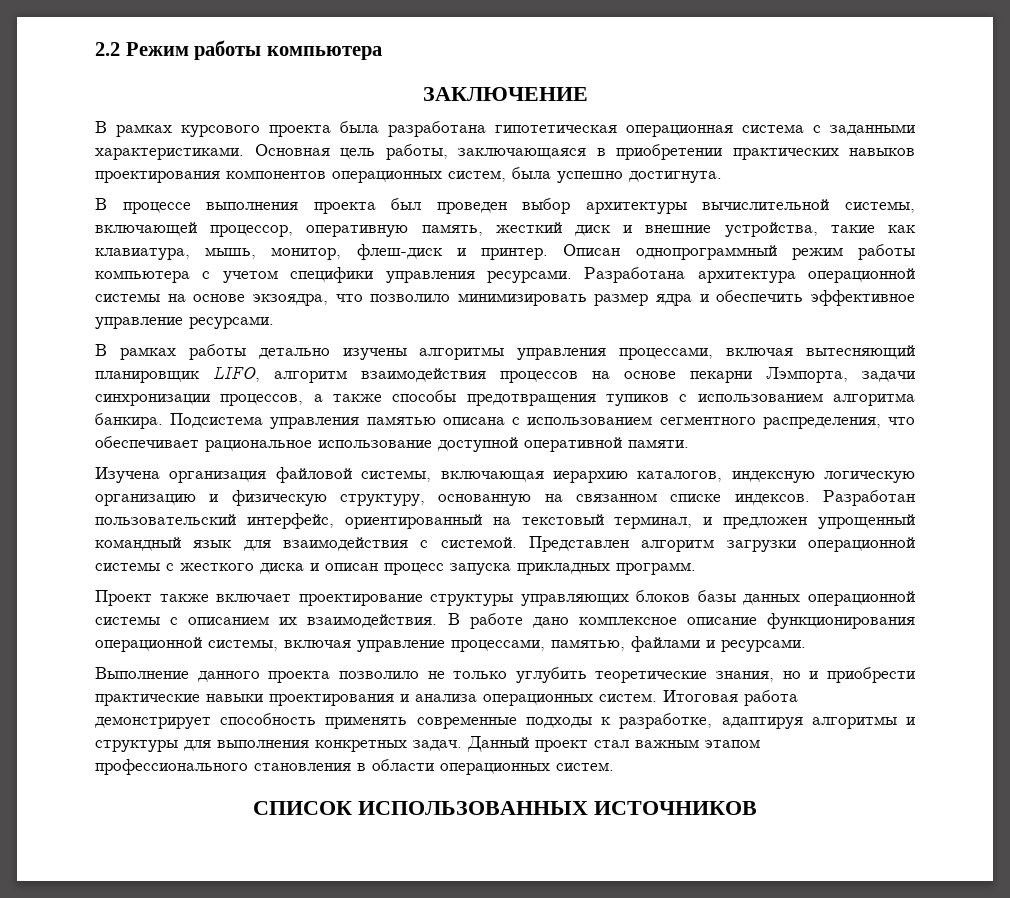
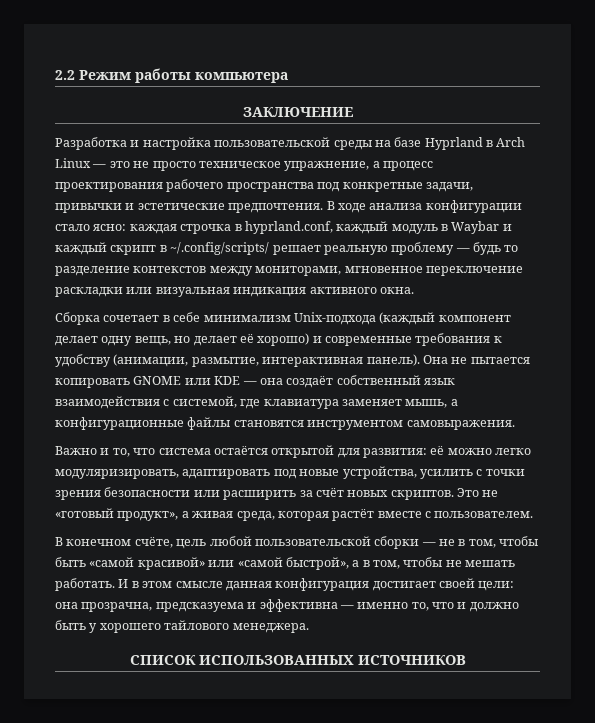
- В рамках курсового проекта была разработана гипотетическая операционная система с заданными характеристиками. Основная цель работы, заключающаяся в приобретении практических навыков проектирования компонентов операционных систем, была успешно достигнута.
- В процессе выполнения проекта был проведен выбор архитектуры вычислительной системы, включающей процессор, оперативную память, жесткий диск и внешние устройства, такие как клавиатура, мышь, монитор, флеш-диск и принтер. Описан однопрограммный режим работы компьютера с учетом специфики управления ресурсами. Разработана архитектура операционной системы на основе экзоядра, что позволило минимизировать размер ядра и обеспечить эффективное управление ресурсами.
- В рамках работы детально изучены алгоритмы управления процессами, включая вытесняющий планировщик LIFO, алгоритм взаимодействия процессов на основе пекарни Лэмпорта, задачи синхронизации процессов, а также способы предотвращения тупиков с использованием алгоритма банкира. Подсистема управления памятью описана с использованием сегментного распределения, что обеспечивает рациональное использование доступной оперативной памяти.
- Изучена организация файловой системы, включающая иерархию каталогов, индексную логическую организацию и физическую структуру, основанную на связанном списке индексов. Разработан пользовательский интерфейс, ориентированный на текстовый терминал, и предложен упрощенный командный язык для взаимодействия с системой. Представлен алгоритм загрузки операционной системы с жесткого диска и описан процесс запуска прикладных программ.
- Проект также включает проектирование структуры управляющих блоков базы данных операционной системы с описанием их взаимодействия. В работе дано комплексное описание функционирования операционной системы, включая управление процессами, памятью, файлами и ресурсами.
- Выполнение данного проекта позволило не только углубить теоретические знания, но и приобрести практические навыки проектирования и анализа операционных систем. Итоговая работа демонстрирует способность применять современные подходы к разработке, адаптируя алгоритмы и структуры для выполнения конкретных задач. Данный проект стал важным этапом профессионального становления в области операционных систем.
+ Разработка и настройка пользовательской среды на базе Hyprland в Arch Linux — это не просто техническое упражнение, а процесс проектирования рабочего пространства под конкретные задачи, привычки и эстетические предпочтения. В ходе анализа конфигурации стало ясно: каждая строчка в hyprland.conf, каждый модуль в Waybar и каждый скрипт в ~/.config/scripts/ решает реальную проблему — будь то разделение контекстов между мониторами, мгновенное переключение раскладки или визуальная индикация активного окна.
+ Сборка сочетает в себе минимализм Unix-подхода (каждый компонент делает одну вещь, но делает её хорошо) и современные требования к удобству (анимации, размытие, интерактивная панель). Она не пытается копировать GNOME или KDE — она создаёт собственный язык взаимодействия с системой, где клавиатура заменяет мышь, а конфигурационные файлы становятся инструментом самовыражения.
+ Важно и то, что система остаётся открытой для развития: её можно легко модуляризировать, адаптировать под новые устройства, усилить с точки зрения безопасности или расширить за счёт новых скриптов. Это не «готовый продукт», а живая среда, которая растёт вместе с пользователем.
+ В конечном счёте, цель любой пользовательской сборки — не в том, чтобы быть «самой красивой» или «самой быстрой», а в том, чтобы не мешать работать. И в этом смысле данная конфигурация достигает своей цели: она прозрачна, предсказуема и эффективна — именно то, что и должно быть у хорошего тайлового менеджера.

